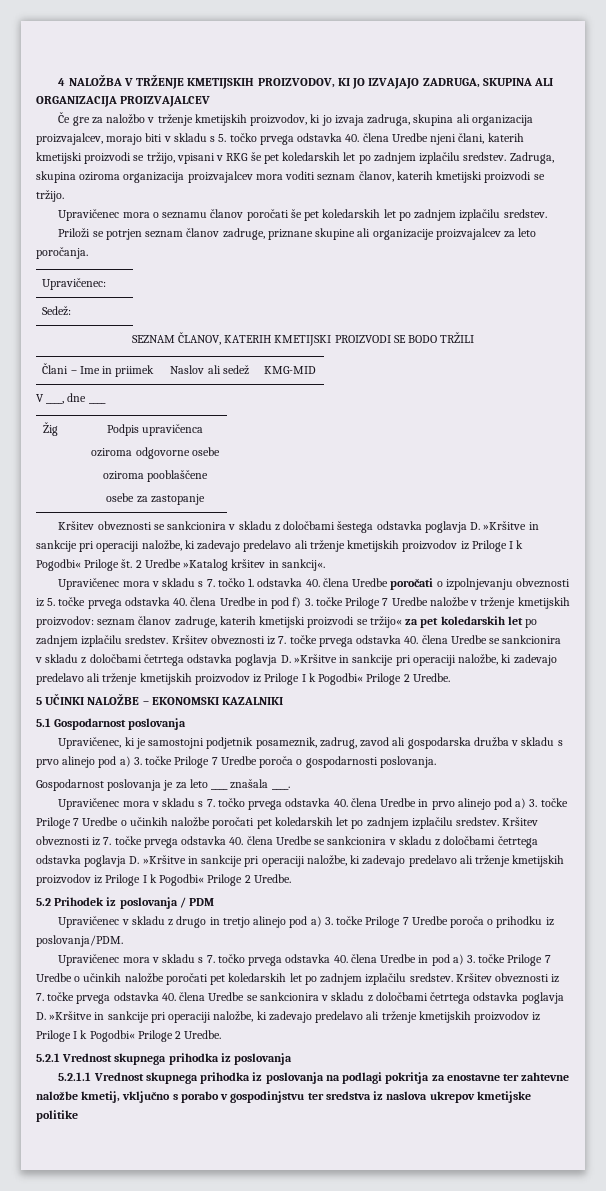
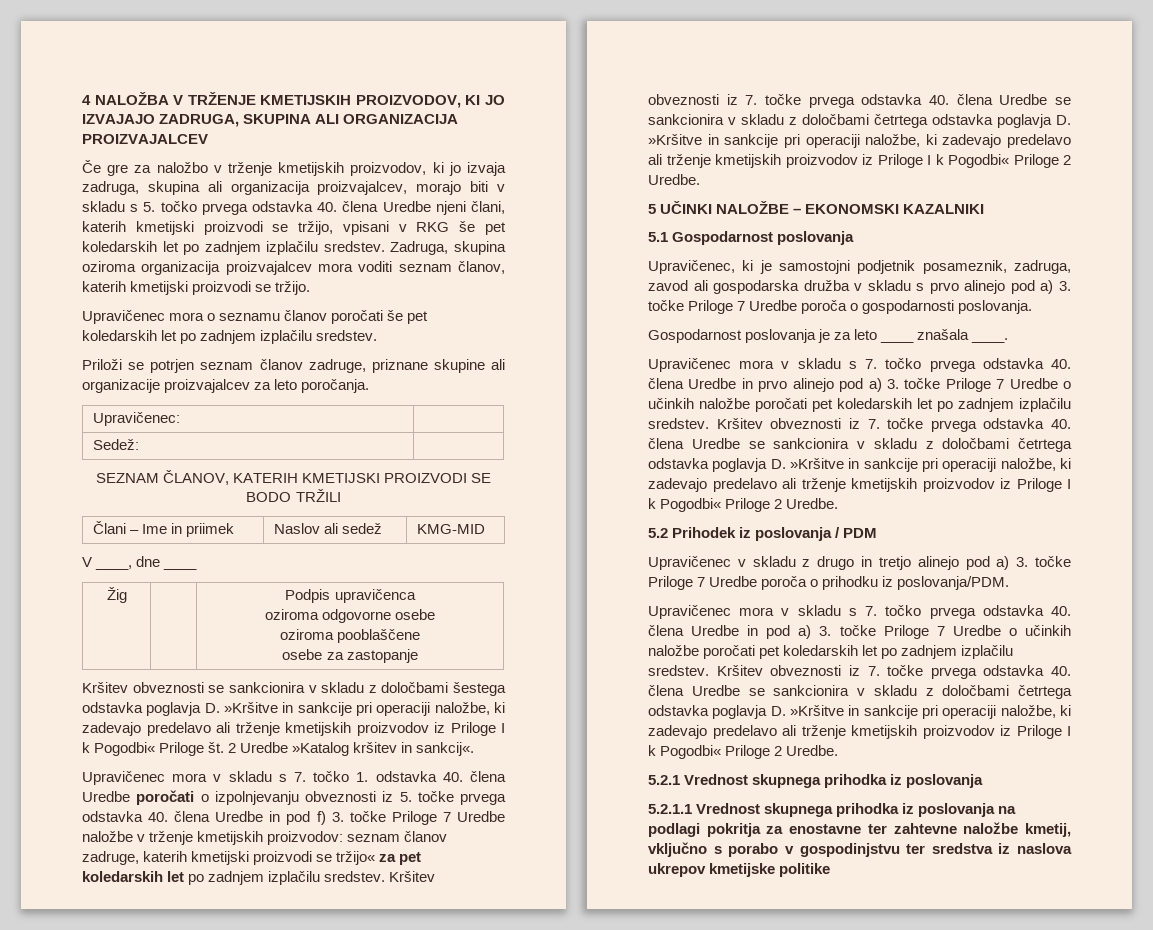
- Upravičenec, ki je samostojni podjetnik posameznik, zadrug, zavod ali gospodarska družba v skladu s prvo alinejo pod a) 3. točke Priloge 7 Uredbe poroča o gospodarnosti poslovanja.
+ Upravičenec, ki je samostojni podjetnik posameznik, zadruga, zavod ali gospodarska družba v skladu s prvo alinejo pod a) 3. točke Priloge 7 Uredbe poroča o gospodarnosti poslovanja.

